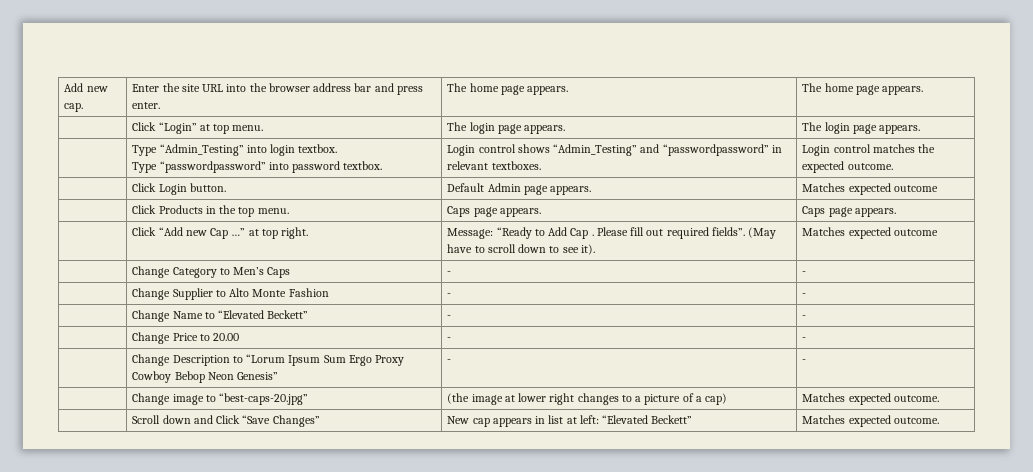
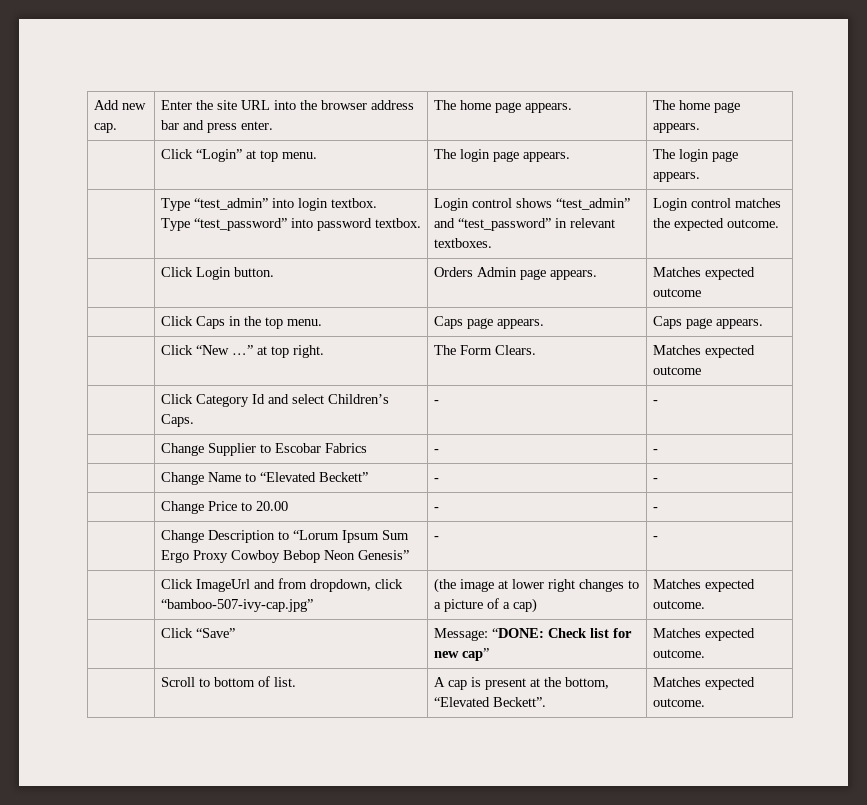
- | Type “Admin_Testing” into login textbox.
- Type “passwordpassword” into password textbox. | Login control shows “Admin_Testing” and “passwordpassword” in relevant textboxes. | Login control matches the expected outcome.
+ | Type “test_admin” into login textbox.
+ Type “test_password” into password textbox. | Login control shows “test_admin” and “test_password” in relevant textboxes. | Login control matches the expected outcome.
- | Click Login button. | Default Admin page appears. | Matches expected outcome
+ | Click Login button. | Orders Admin page appears. | Matches expected outcome
- | Click Products in the top menu. | Caps page appears. | Caps page appears.
+ | Click Caps in the top menu. | Caps page appears. | Caps page appears.
- | Click “Add new Cap …” at top right. | Message: “Ready to Add Cap . Please fill out required fields”. (May have to scroll down to see it). | Matches expected outcome
- | Change Category to Men’s Caps | - | -
+ | Click “New …” at top right. | The Form Clears. | Matches expected outcome
+ | Click Category Id and select Children’s Caps. | - | -
- | Change Supplier to Alto Monte Fashion | - | -
+ | Change Supplier to Escobar Fabrics | - | -
- | Change image to “best-caps-20.jpg” | (the image at lower right changes to a picture of a cap) | Matches expected outcome.
+ | Click ImageUrl and from dropdown, click “bamboo-507-ivy-cap.jpg” | (the image at lower right changes to a picture of a cap) | Matches expected outcome.
- | Scroll down and Click “Save Changes” | New cap appears in list at left: “Elevated Beckett” | Matches expected outcome.
+ | Click “Save” | Message: “DONE: Check list for new cap” | Matches expected outcome.
+ | Scroll to bottom of list. | A cap is present at the bottom, “Elevated Beckett”. | Matches expected outcome.

